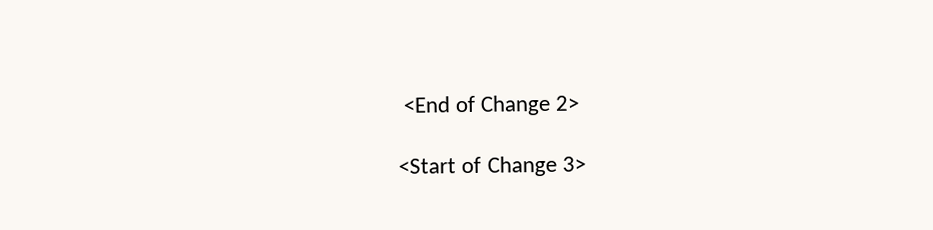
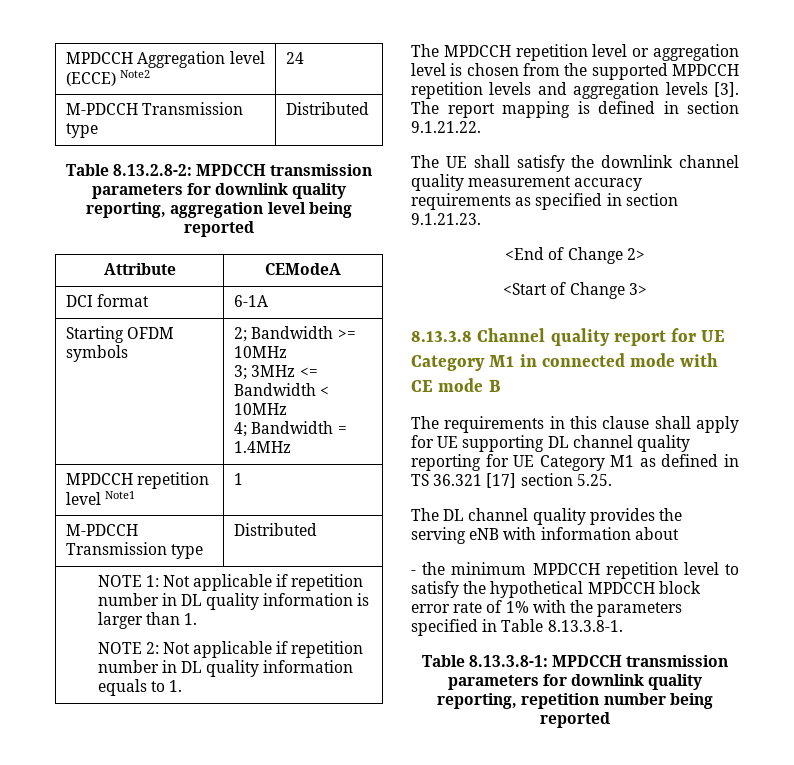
+ MPDCCH Aggregation level (ECCE) Note2 | 24
+ M-PDCCH Transmission type | Distributed
+ Table 8.13.2.8-2: MPDCCH transmission parameters for downlink quality reporting, aggregation level being reported
+ Attribute | CEModeA
+ DCI format | 6-1A
+ Starting OFDM symbols | 2; Bandwidth >= 10MHz
+ 3; 3MHz <= Bandwidth < 10MHz
+ 4; Bandwidth = 1.4MHz
+ MPDCCH repetition level Note1 | 1
+ M-PDCCH Transmission type | Distributed
+ NOTE 1: Not applicable if repetition number in DL quality information is larger than 1.
+ NOTE 2: Not applicable if repetition number in DL quality information equals to 1.
+ The MPDCCH repetition level or aggregation level is chosen from the supported MPDCCH repetition levels and aggregation levels [3]. The report mapping is defined in section 9.1.21.22.
+ The UE shall satisfy the downlink channel quality measurement accuracy requirements as specified in section 9.1.21.23.
+ 8.13.3.8 Channel quality report for UE Category M1 in connected mode with CE mode B
+ The requirements in this clause shall apply for UE supporting DL channel quality reporting for UE Category M1 as defined in TS 36.321 [17] section 5.25.
+ The DL channel quality provides the serving eNB with information about
+ - the minimum MPDCCH repetition level to satisfy the hypothetical MPDCCH block error rate of 1% with the parameters specified in Table 8.13.3.8-1.
+ Table 8.13.3.8-1: MPDCCH transmission parameters for downlink quality reporting, repetition number being reported

